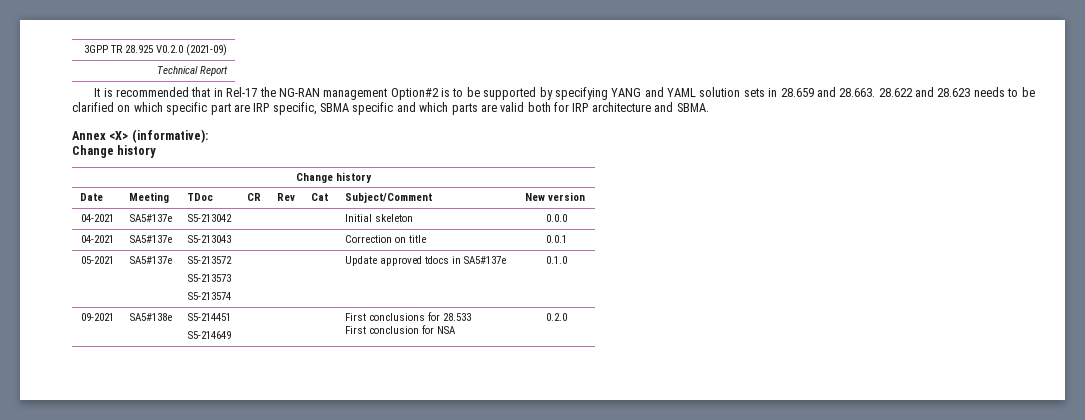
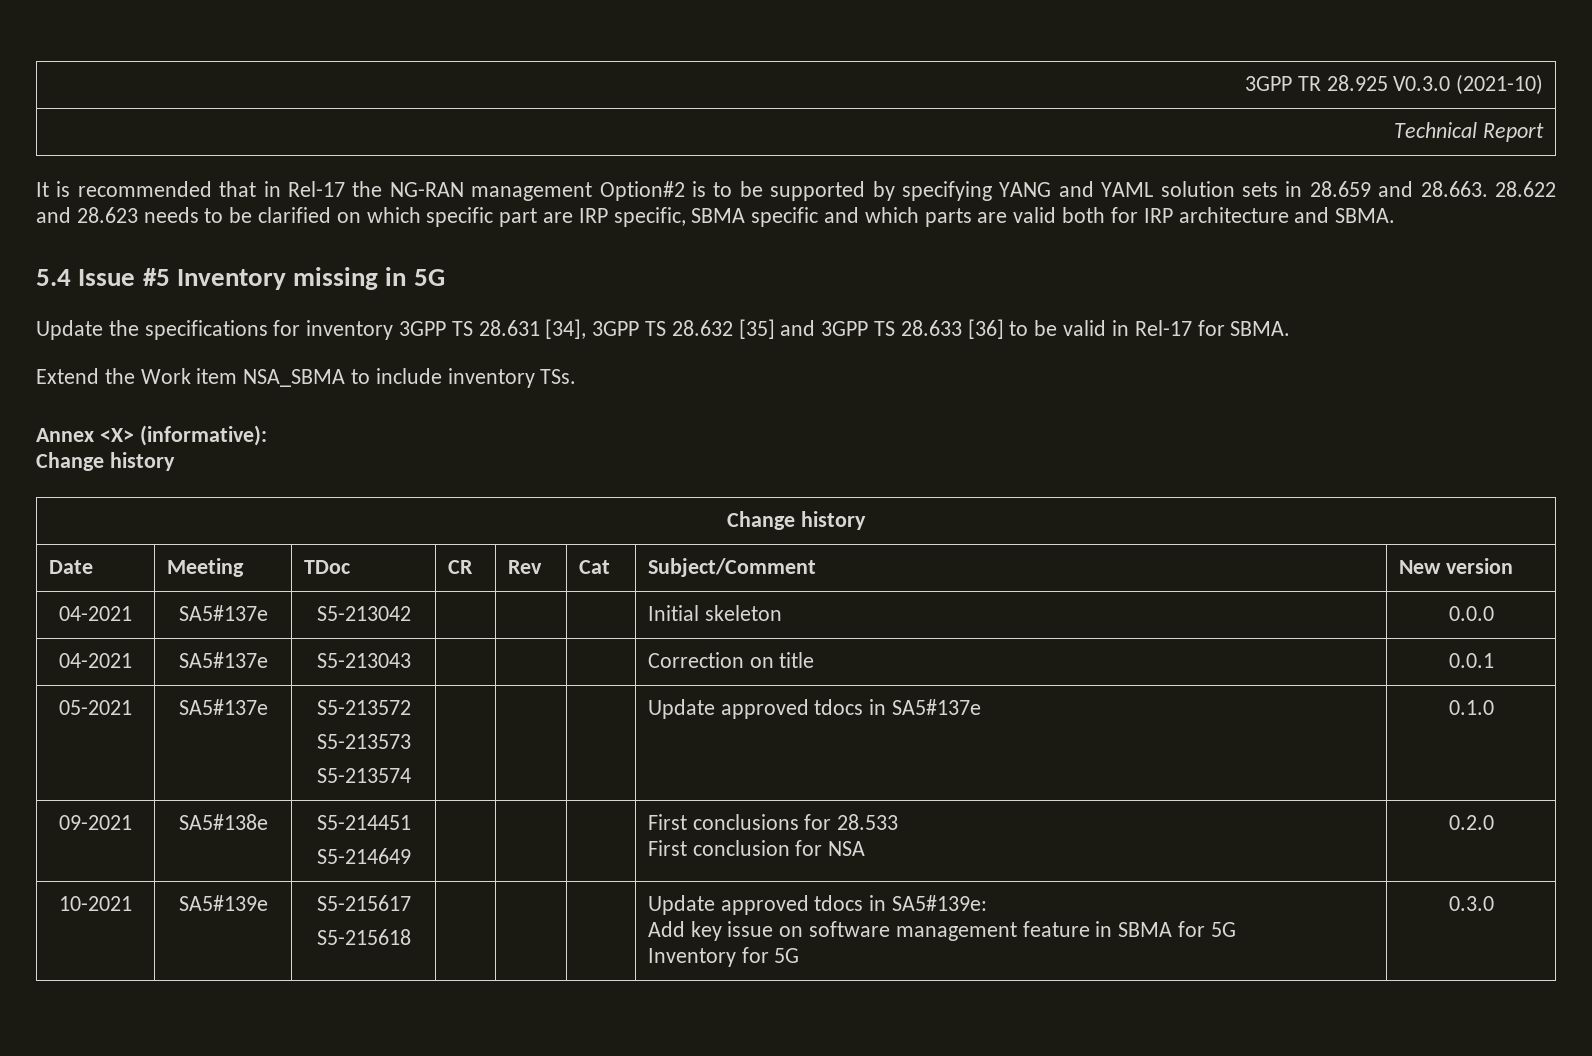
- 3GPP TR 28.925 V0.2.0 (2021-09)
+ 3GPP TR 28.925 V0.3.0 (2021-10)
+ 5.4 Issue #5 Inventory missing in 5G
+ Update the specifications for inventory 3GPP TS 28.631 [34], 3GPP TS 28.632 [35] and 3GPP TS 28.633 [36] to be valid in Rel-17 for SBMA.
+ Extend the Work item NSA_SBMA to include inventory TSs.
+ 10-2021 | SA5#139e | S5-215617
+ S5-215618 | | | | Update approved tdocs in SA5#139e:
+ Add key issue on software management feature in SBMA for 5G
+ Inventory for 5G | 0.3.0

